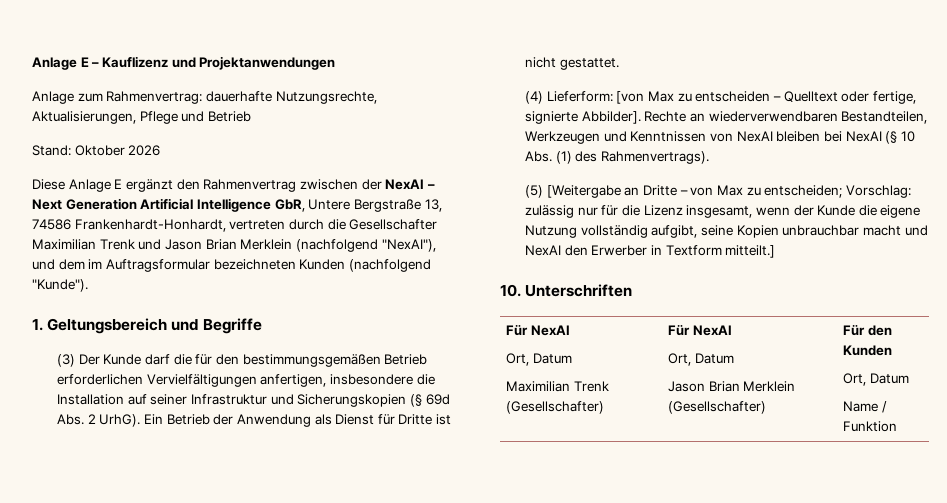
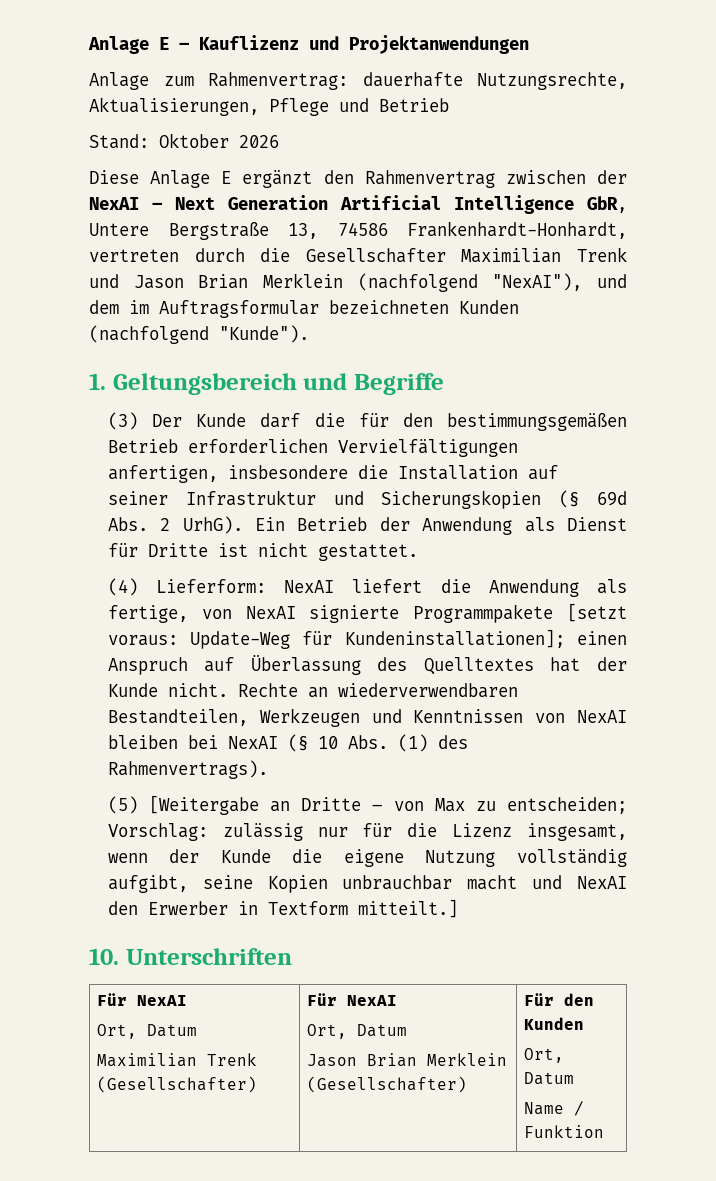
- (4) Lieferform: [von Max zu entscheiden – Quelltext oder fertige, signierte Abbilder].
+ (4) Lieferform: NexAI liefert die Anwendung als fertige, von NexAI signierte Programmpakete [setzt voraus: Update-Weg für Kundeninstallationen]; einen Anspruch auf Überlassung des Quelltextes hat der Kunde nicht.

